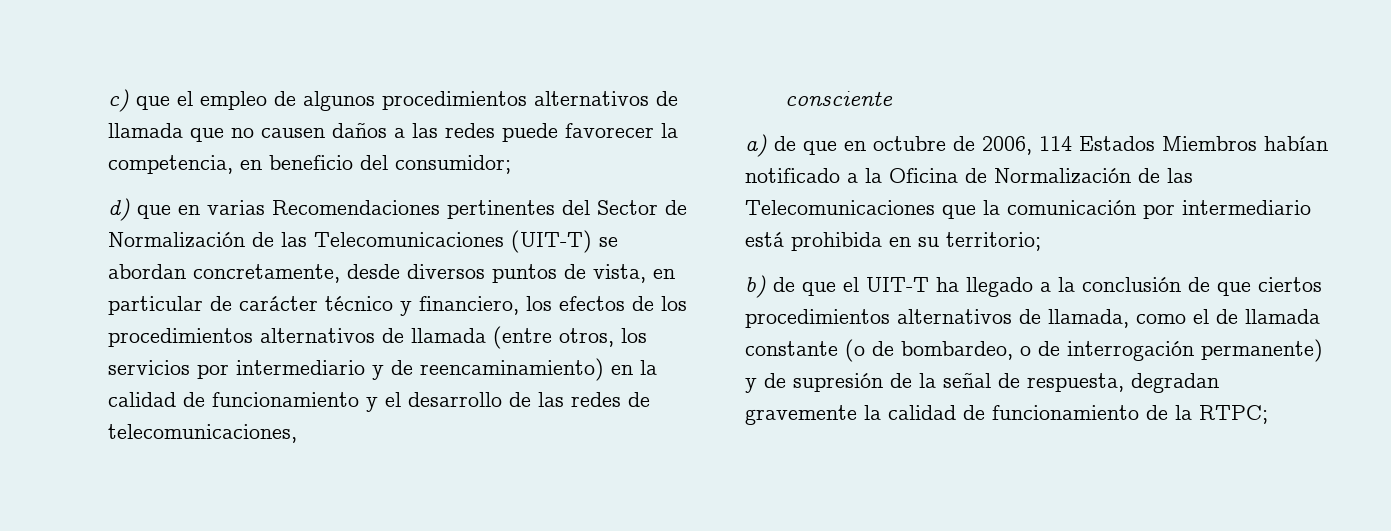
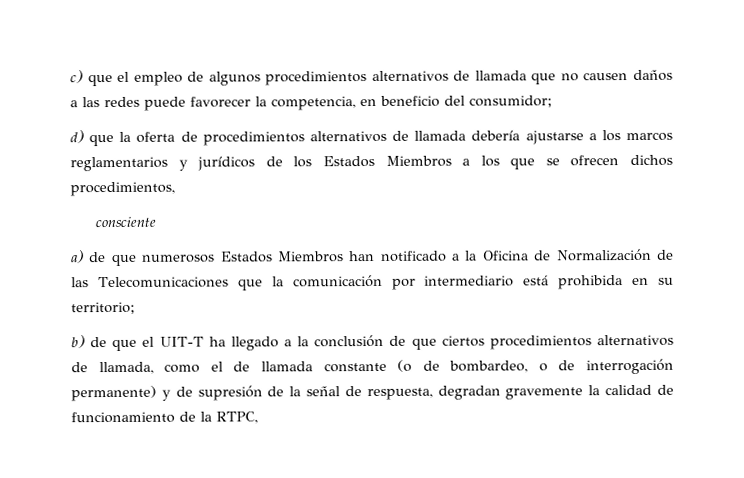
- d) que en varias Recomendaciones pertinentes del Sector de Normalización de las Telecomunicaciones (UIT-T) se abordan concretamente, desde diversos puntos de vista, en particular de carácter técnico y financiero, los efectos de los procedimientos alternativos de llamada (entre otros, los servicios por intermediario y de reencaminamiento) en la calidad de funcionamiento y el desarrollo de las redes de telecomunicaciones,
+ d) que la oferta de procedimientos alternativos de llamada debería ajustarse a los marcos reglamentarios y jurídicos de los Estados Miembros a los que se ofrecen dichos procedimientos,
- a) de que en octubre de 2006, 114 Estados Miembros habían notificado a la Oficina de Normalización de las Telecomunicaciones que la comunicación por intermediario está prohibida en su territorio;
+ a) de que numerosos Estados Miembros han notificado a la Oficina de Normalización de las Telecomunicaciones que la comunicación por intermediario está prohibida en su territorio;
- b) de que el UIT-T ha llegado a la conclusión de que ciertos procedimientos alternativos de llamada, como el de llamada constante (o de bombardeo, o de interrogación permanente) y de supresión de la señal de respuesta, degradan gravemente la calidad de funcionamiento de la RTPC;
+ b) de que el UIT-T ha llegado a la conclusión de que ciertos procedimientos alternativos de llamada, como el de llamada constante (o de bombardeo, o de interrogación permanente) y de supresión de la señal de respuesta, degradan gravemente la calidad de funcionamiento de la RTPC,

